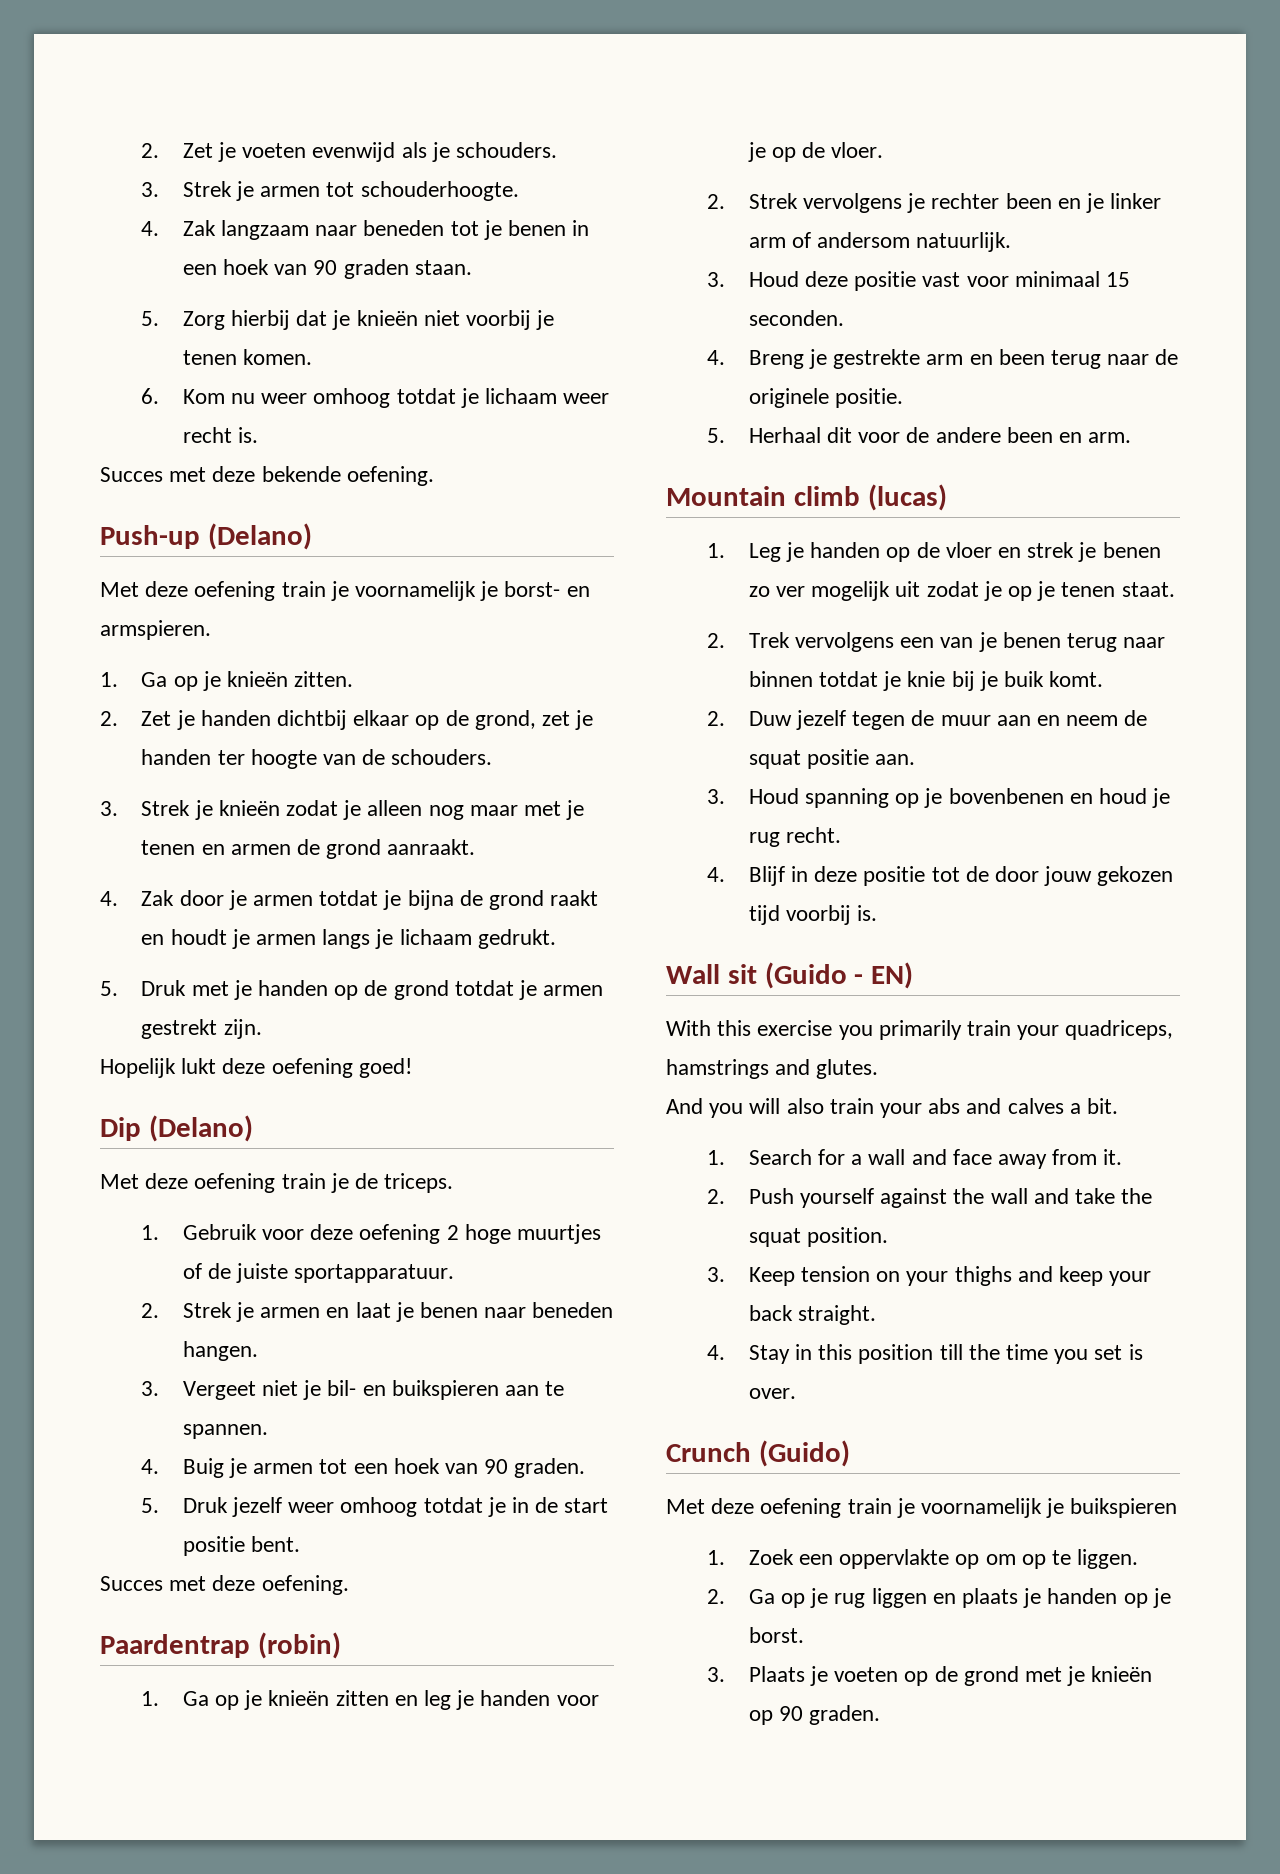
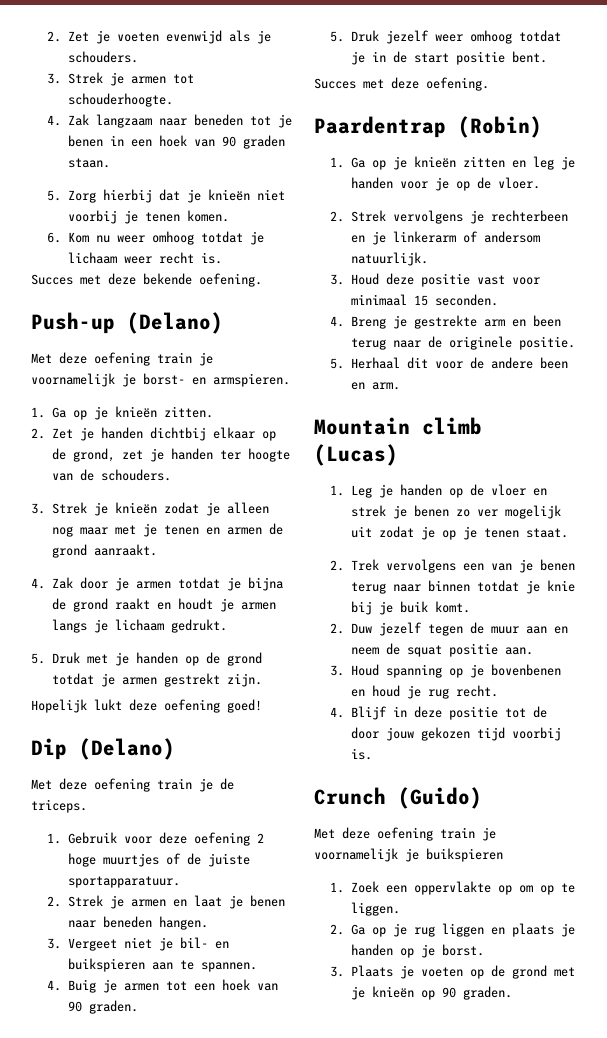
- Paardentrap (robin)
+ Paardentrap (Robin)
- 2. Strek vervolgens je rechter been en je linker arm of andersom natuurlijk.
+ 2. Strek vervolgens je rechterbeen en je linkerarm of andersom natuurlijk.
- Mountain climb (lucas)
+ Mountain climb (Lucas)
- Wall sit (Guido - EN)
- With this exercise you primarily train your quadriceps, hamstrings and glutes.
- And you will also train your abs and calves a bit.
- 1. Search for a wall and face away from it.
- 2. Push yourself against the wall and take the squat position.
- 3. Keep tension on your thighs and keep your back straight.
- 4. Stay in this position till the time you set is over.

